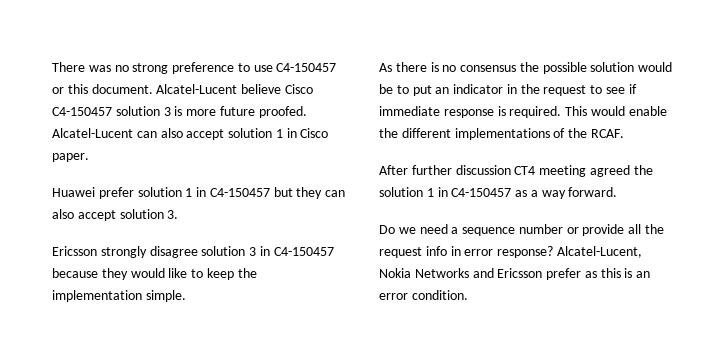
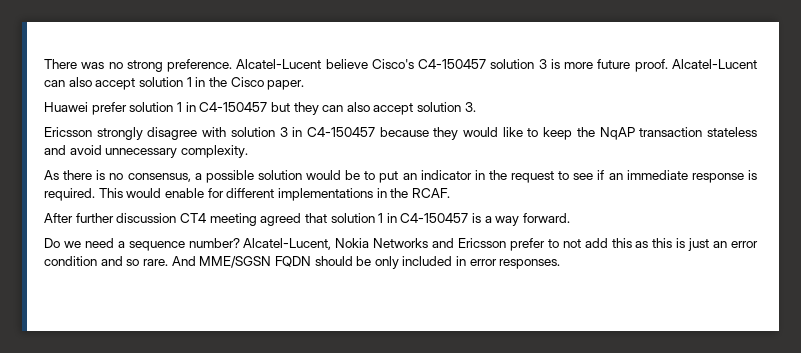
- There was no strong preference to use C4-150457 or this document.
+ There was no strong preference.
- Alcatel-Lucent believe Cisco C4-150457 solution 3 is more future proofed.
+ Alcatel-Lucent believe Cisco's C4-150457 solution 3 is more future proof.
- Alcatel-Lucent can also accept solution 1 in Cisco paper.
+ Alcatel-Lucent can also accept solution 1 in the Cisco paper.
- Ericsson strongly disagree solution 3 in C4-150457 because they would like to keep the implementation simple.
+ Ericsson strongly disagree with solution 3 in C4-150457 because they would like to keep the NqAP transaction stateless and avoid unnecessary complexity.
- As there is no consensus the possible solution would be to put an indicator in the request to see if immediate response is required.
+ As there is no consensus, a possible solution would be to put an indicator in the request to see if an immediate response is required.
- This would enable the different implementations of the RCAF.
+ This would enable for different implementations in the RCAF.
- After further discussion CT4 meeting agreed the solution 1 in C4-150457 as a way forward.
+ After further discussion CT4 meeting agreed that solution 1 in C4-150457 is a way forward.
- Do we need a sequence number or provide all the request info in error response?
+ Do we need a sequence number?
- Alcatel-Lucent, Nokia Networks and Ericsson prefer as this is an error condition.
+ Alcatel-Lucent, Nokia Networks and Ericsson prefer to not add this as this is just an error condition and so rare. And MME/SGSN FQDN should be only included in error responses.

